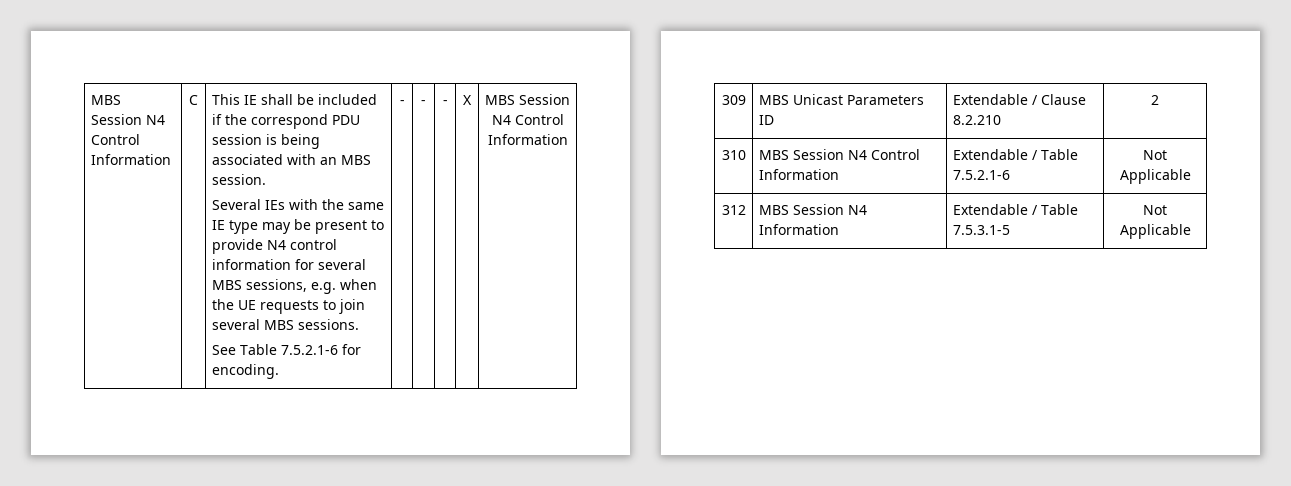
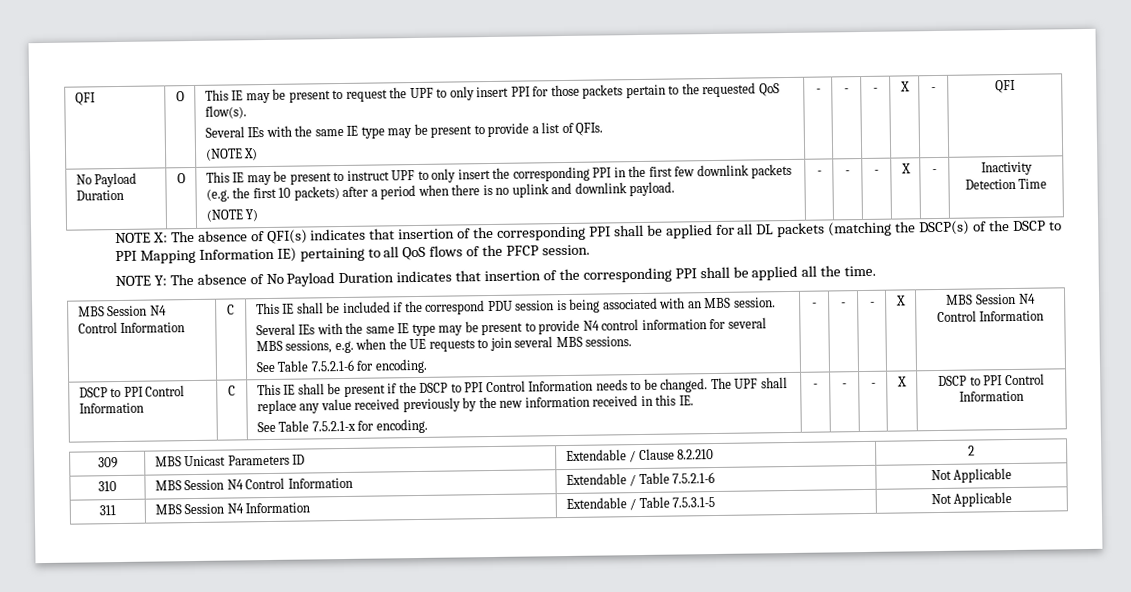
+ QFI | O | This IE may be present to request the UPF to only insert PPI for those packets pertain to the requested QoS flow(s).
+ Several IEs with the same IE type may be present to provide a list of QFIs.
+ (NOTE X) | - | - | - | X | - | QFI
+ No Payload Duration | O | This IE may be present to instruct UPF to only insert the corresponding PPI in the first few downlink packets (e.g. the first 10 packets) after a period when there is no uplink and downlink payload.
+ (NOTE Y) | - | - | - | X | - | Inactivity Detection Time
+ NOTE X: The absence of QFI(s) indicates that insertion of the corresponding PPI shall be applied for all DL packets (matching the DSCP(s) of the DSCP to PPI Mapping Information IE) pertaining to all QoS flows of the PFCP session.
+ NOTE Y: The absence of No Payload Duration indicates that insertion of the corresponding PPI shall be applied all the time.
+ DSCP to PPI Control Information | C | This IE shall be present if the DSCP to PPI Control Information needs to be changed. The UPF shall replace any value received previously by the new information received in this IE.
+ See Table 7.5.2.1-x for encoding. | - | - | - | X | DSCP to PPI Control Information
- 312 | MBS Session N4 Information | Extendable / Table 7.5.3.1-5 | Not Applicable
+ 311 | MBS Session N4 Information | Extendable / Table 7.5.3.1-5 | Not Applicable

